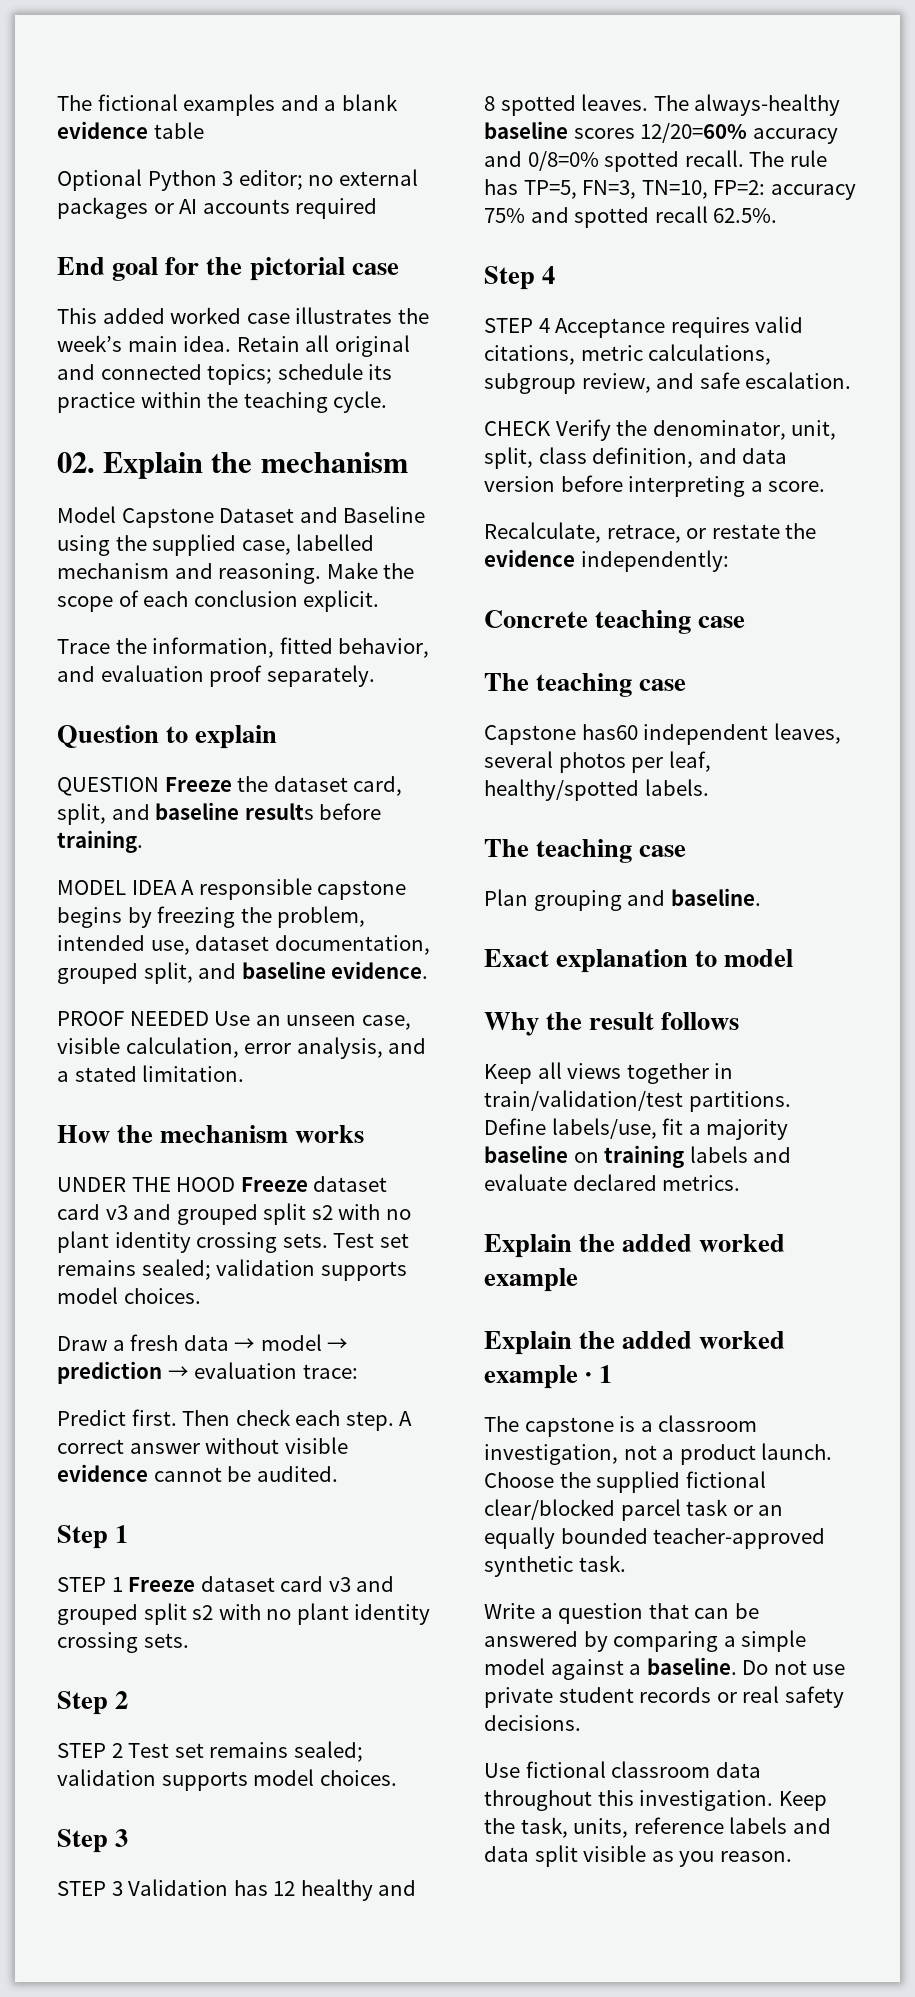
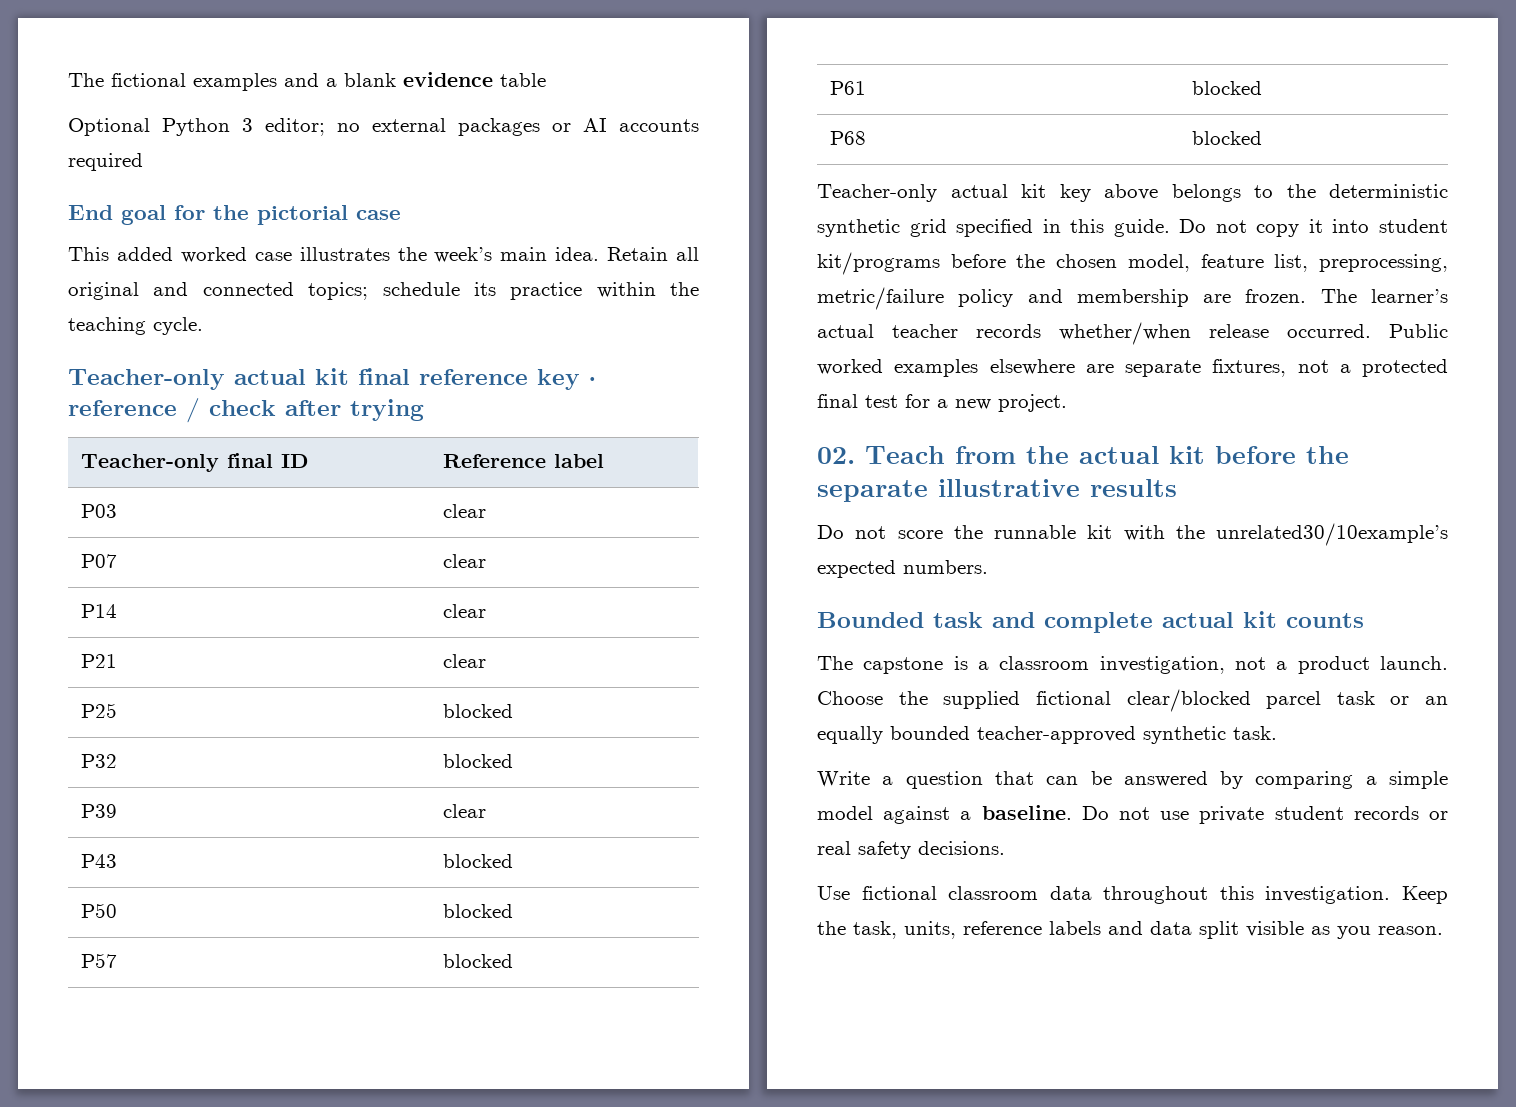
- 02. Explain the mechanism
- Model Capstone Dataset and Baseline using the supplied case, labelled mechanism and reasoning. Make the scope of each conclusion explicit.
- Trace the information, fitted behavior, and evaluation proof separately.
- Question to explain
- QUESTION Freeze the dataset card, split, and baseline results before training.
- MODEL IDEA A responsible capstone begins by freezing the problem, intended use, dataset documentation, grouped split, and baseline evidence.
- PROOF NEEDED Use an unseen case, visible calculation, error analysis, and a stated limitation.
- How the mechanism works
- UNDER THE HOOD Freeze dataset card v3 and grouped split s2 with no plant identity crossing sets. Test set remains sealed; validation supports model choices.
- Draw a fresh data → model → prediction → evaluation trace:
- Predict first. Then check each step. A correct answer without visible evidence cannot be audited.
- Step 1
- STEP 1 Freeze dataset card v3 and grouped split s2 with no plant identity crossing sets.
- Step 2
- STEP 2 Test set remains sealed; validation supports model choices.
- Step 3
- STEP 3 Validation has 12 healthy and 8 spotted leaves. The always-healthy baseline scores 12/20=60% accuracy and 0/8=0% spotted recall. The rule has TP=5, FN=3, TN=10, FP=2: accuracy 75% and spotted recall 62.5%.
- Step 4
- STEP 4 Acceptance requires valid citations, metric calculations, subgroup review, and safe escalation.
- CHECK Verify the denominator, unit, split, class definition, and data version before interpreting a score.
- Recalculate, retrace, or restate the evidence independently:
- Concrete teaching case
- The teaching case
- Capstone has60 independent leaves, several photos per leaf, healthy/spotted labels.
- The teaching case
- Plan grouping and baseline.
- Exact explanation to model
- Why the result follows
- Keep all views together in train/validation/test partitions. Define labels/use, fit a majority baseline on training labels and evaluate declared metrics.
- Explain the added worked example
- Explain the added worked example · 1
+ Teacher-only actual kit final reference key · reference / check after trying
+ Teacher-only final ID | Reference label
+ P03 | clear
+ P07 | clear
+ P14 | clear
+ P21 | clear
+ P25 | blocked
+ P32 | blocked
+ P39 | clear
+ P43 | blocked
+ P50 | blocked
+ P57 | blocked
+ P61 | blocked
+ P68 | blocked
+ Teacher-only actual kit key above belongs to the deterministic synthetic grid specified in this guide. Do not copy it into student kit/programs before the chosen model, feature list, preprocessing, metric/failure policy and membership are frozen. The learner’s actual teacher records whether/when release occurred. Public worked examples elsewhere are separate fixtures, not a protected final test for a new project.
+ 02. Teach from the actual kit before the separate illustrative results
+ Do not score the runnable kit with the unrelated30/10example’s expected numbers.
+ Bounded task and complete actual kit counts

